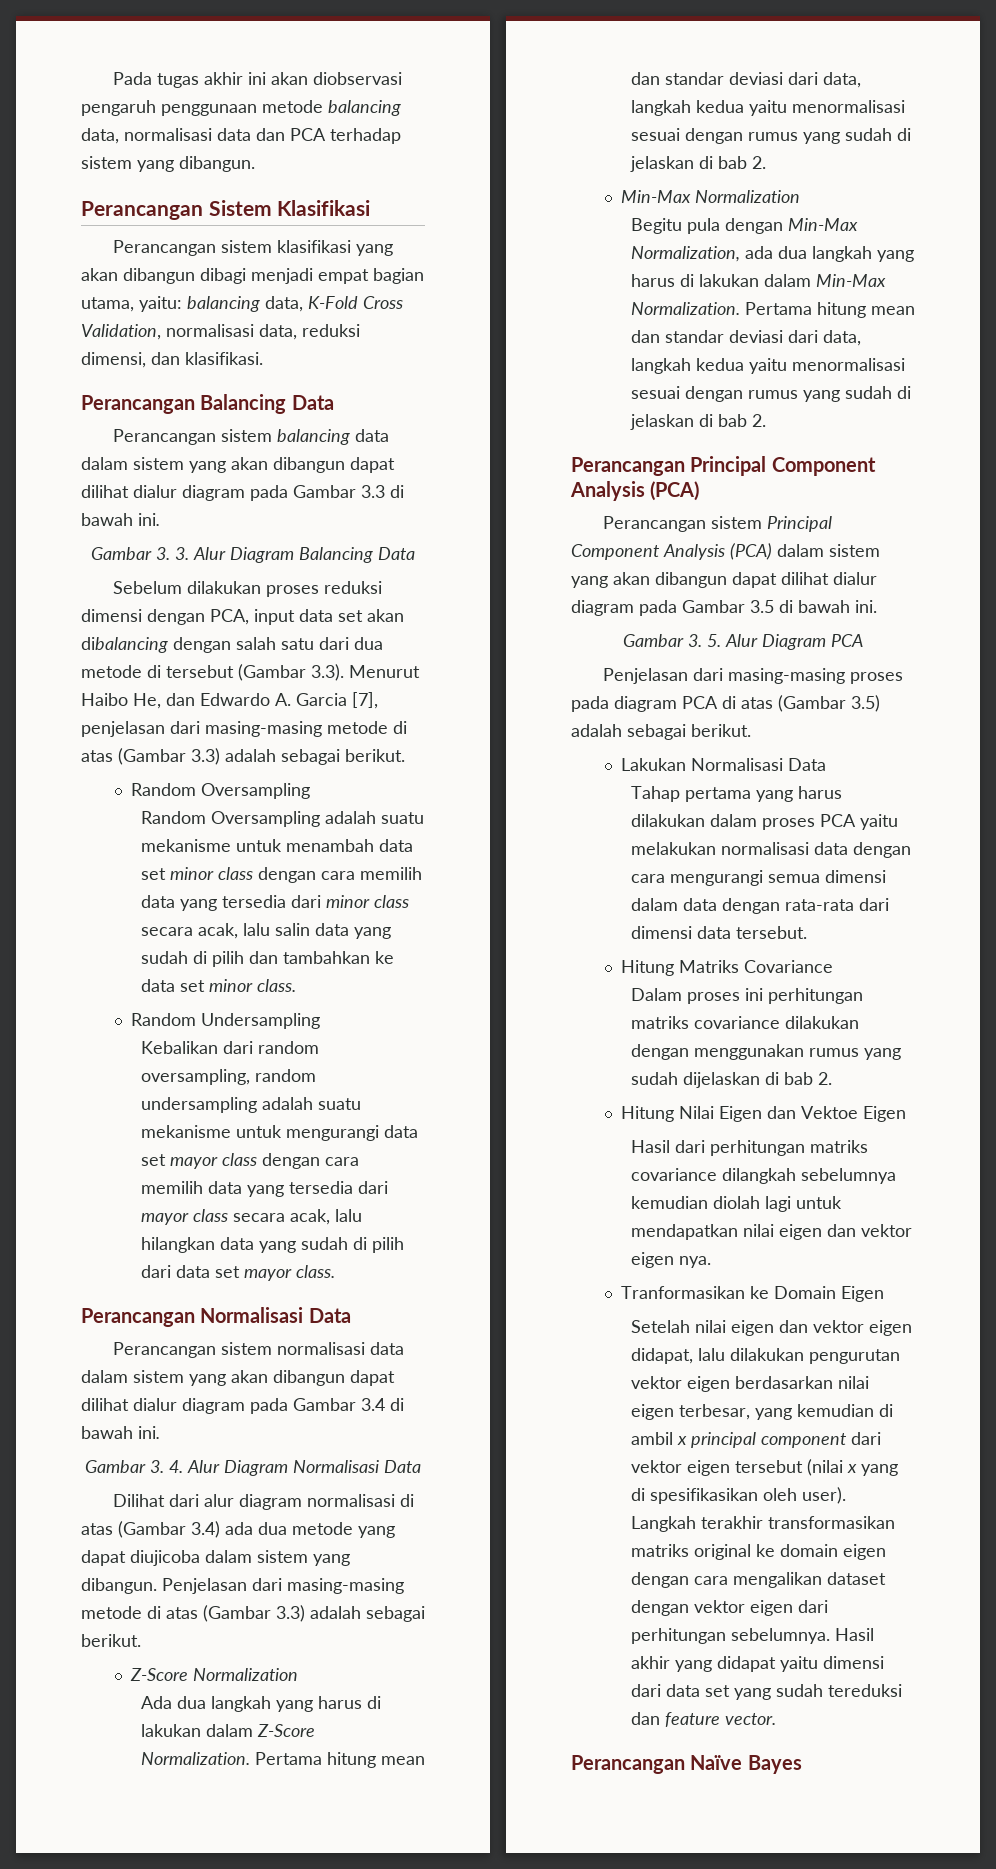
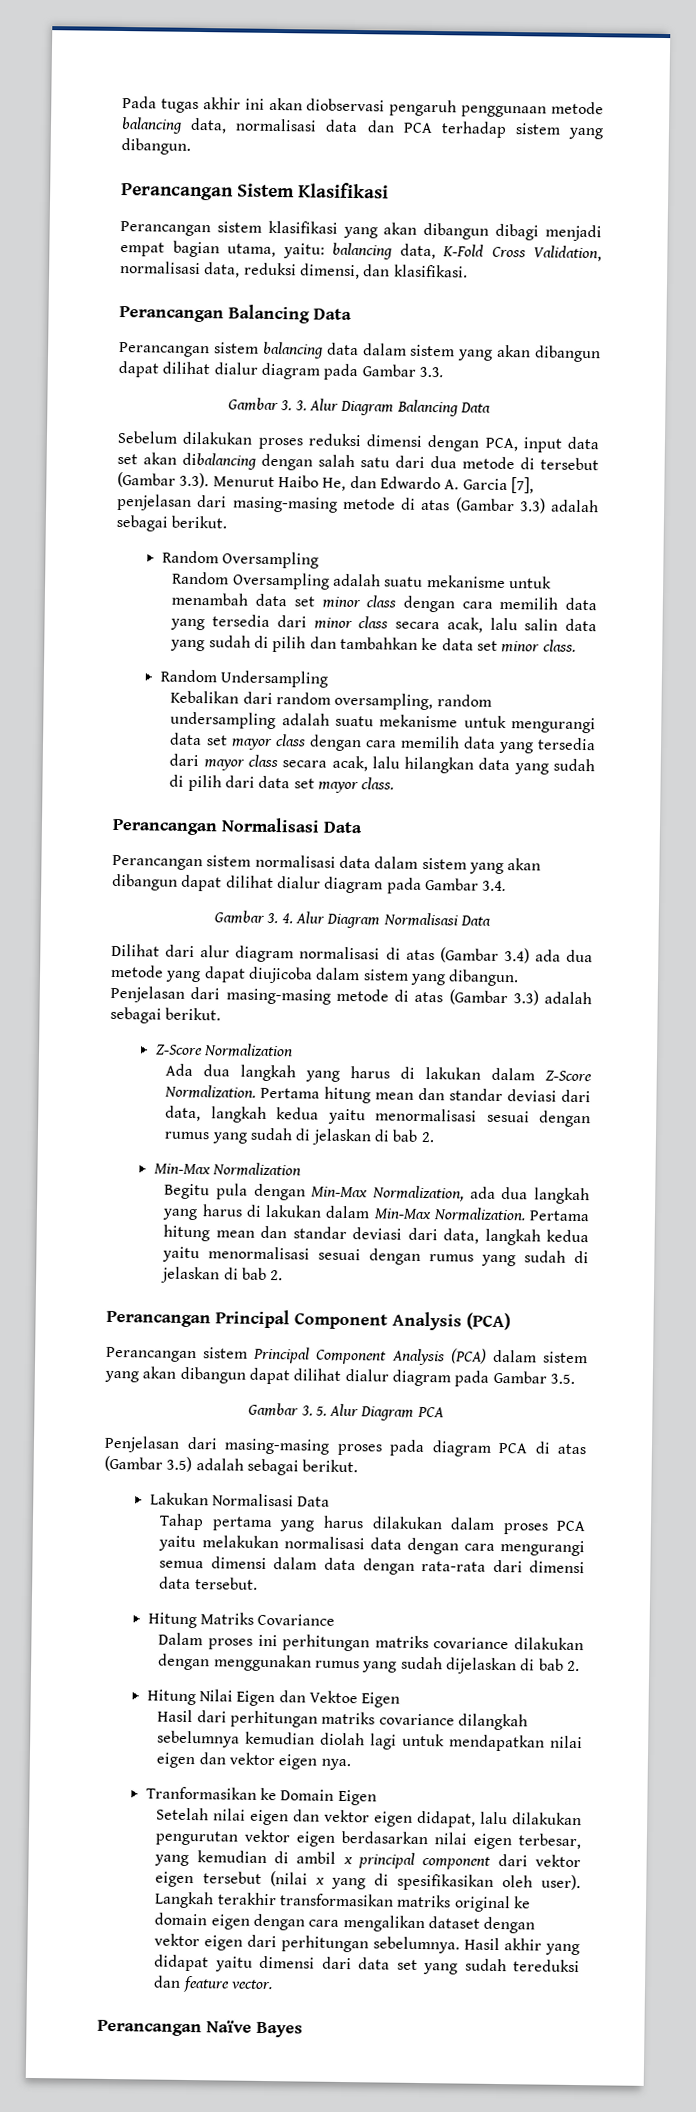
- Perancangan sistem balancing data dalam sistem yang akan dibangun dapat dilihat dialur diagram pada Gambar 3.3 di bawah ini.
+ Perancangan sistem balancing data dalam sistem yang akan dibangun dapat dilihat dialur diagram pada Gambar 3.3.
- Perancangan sistem normalisasi data dalam sistem yang akan dibangun dapat dilihat dialur diagram pada Gambar 3.4 di bawah ini.
+ Perancangan sistem normalisasi data dalam sistem yang akan dibangun dapat dilihat dialur diagram pada Gambar 3.4.
- Perancangan sistem Principal Component Analysis (PCA) dalam sistem yang akan dibangun dapat dilihat dialur diagram pada Gambar 3.5 di bawah ini.
+ Perancangan sistem Principal Component Analysis (PCA) dalam sistem yang akan dibangun dapat dilihat dialur diagram pada Gambar 3.5.

